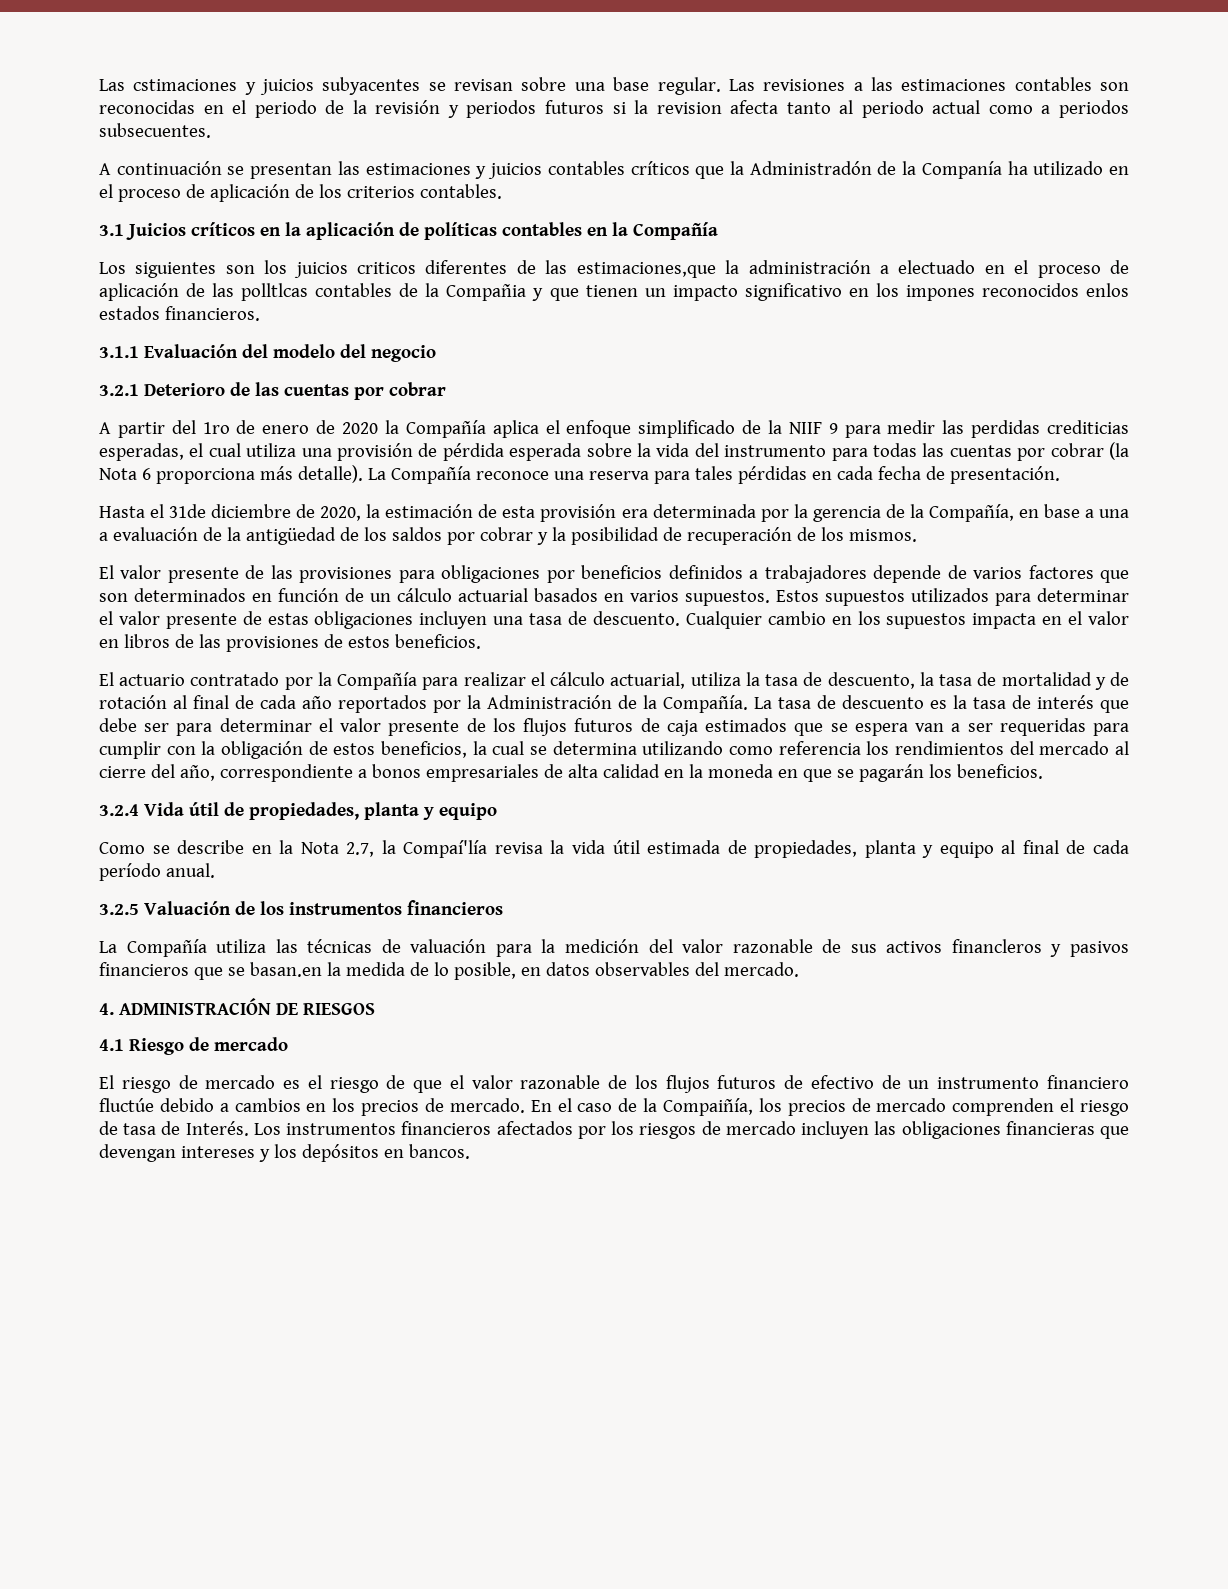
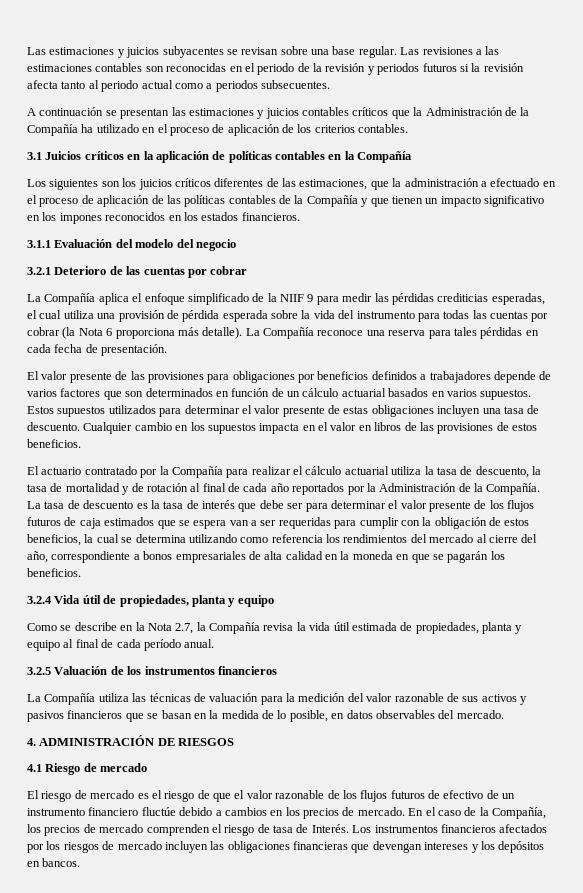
- Las cstimaciones y juicios subyacentes se revisan sobre una base regular.
+ Las estimaciones y juicios subyacentes se revisan sobre una base regular.
- Las revisiones a las estimaciones contables son reconocidas en el periodo de la revisión y periodos futuros si la revision afecta tanto al periodo actual como a periodos subsecuentes.
+ Las revisiones a las estimaciones contables son reconocidas en el periodo de la revisión y periodos futuros si la revisión afecta tanto al periodo actual como a periodos subsecuentes.
- A continuación se presentan las estimaciones y juicios contables críticos que la Administradón de la Companía ha utilizado en el proceso de aplicación de los criterios contables.
+ A continuación se presentan las estimaciones y juicios contables críticos que la Administración de la Compañía ha utilizado en el proceso de aplicación de los criterios contables.
- Los siguientes son los juicios criticos diferentes de las estimaciones,que la administración a electuado en el proceso de aplicación de las polltlcas contables de la Compañia y que tienen un impacto significativo en los impones reconocidos enlos estados financieros.
+ Los siguientes son los juicios críticos diferentes de las estimaciones, que la administración a efectuado en el proceso de aplicación de las políticas contables de la Compañía y que tienen un impacto significativo en los impones reconocidos en los estados financieros.
- A partir del 1ro de enero de 2020 la Compañía aplica el enfoque simplificado de la NIIF 9 para medir las perdidas crediticias esperadas, el cual utiliza una provisión de pérdida esperada sobre la vida del instrumento para todas las cuentas por cobrar (la Nota 6 proporciona más detalle).
+ La Compañía aplica el enfoque simplificado de la NIIF 9 para medir las pérdidas crediticias esperadas, el cual utiliza una provisión de pérdida esperada sobre la vida del instrumento para todas las cuentas por cobrar (la Nota 6 proporciona más detalle).
- Hasta el 31de diciembre de 2020, la estimación de esta provisión era determinada por la gerencia de la Compañía, en base a una a evaluación de la antigüedad de los saldos por cobrar y la posibilidad de recuperación de los mismos.
- El actuario contratado por la Compañía para realizar el cálculo actuarial, utiliza la tasa de descuento, la tasa de mortalidad y de rotación al final de cada año reportados por la Administración de la Compañía.
+ El actuario contratado por la Compañía para realizar el cálculo actuarial utiliza la tasa de descuento, la tasa de mortalidad y de rotación al final de cada año reportados por la Administración de la Compañía.
- Como se describe en la Nota 2.7, la Compaí'lía revisa la vida útil estimada de propiedades, planta y equipo al final de cada período anual.
+ Como se describe en la Nota 2.7, la Compañía revisa la vida útil estimada de propiedades, planta y equipo al final de cada período anual.
- La Compañía utiliza las técnicas de valuación para la medición del valor razonable de sus activos financleros y pasivos financieros que se basan.en la medida de lo posible, en datos observables del mercado.
+ La Compañía utiliza las técnicas de valuación para la medición del valor razonable de sus activos y pasivos financieros que se basan en la medida de lo posible, en datos observables del mercado.
- En el caso de la Compaiñía, los precios de mercado comprenden el riesgo de tasa de Interés.
+ En el caso de la Compañía, los precios de mercado comprenden el riesgo de tasa de Interés.

